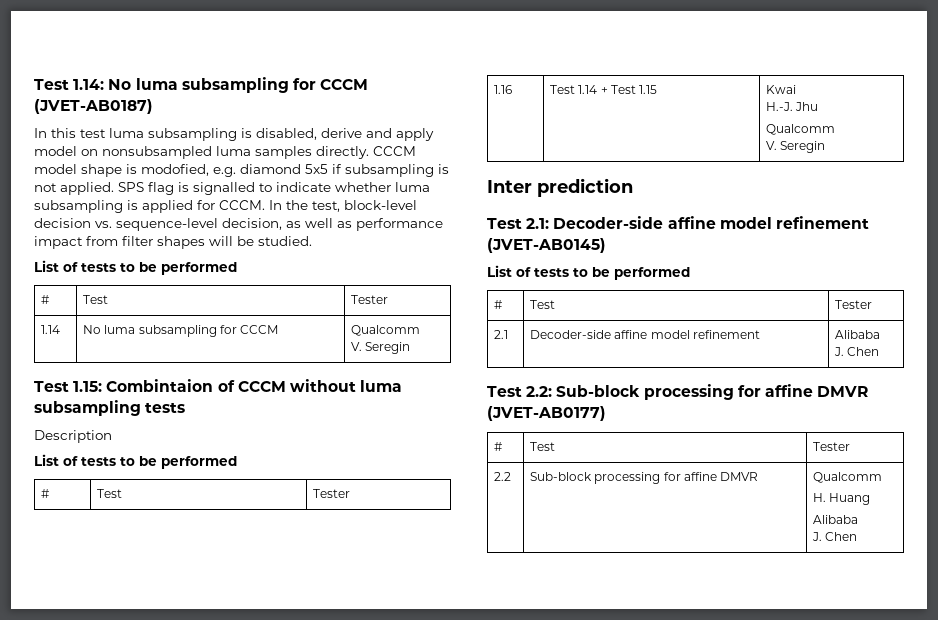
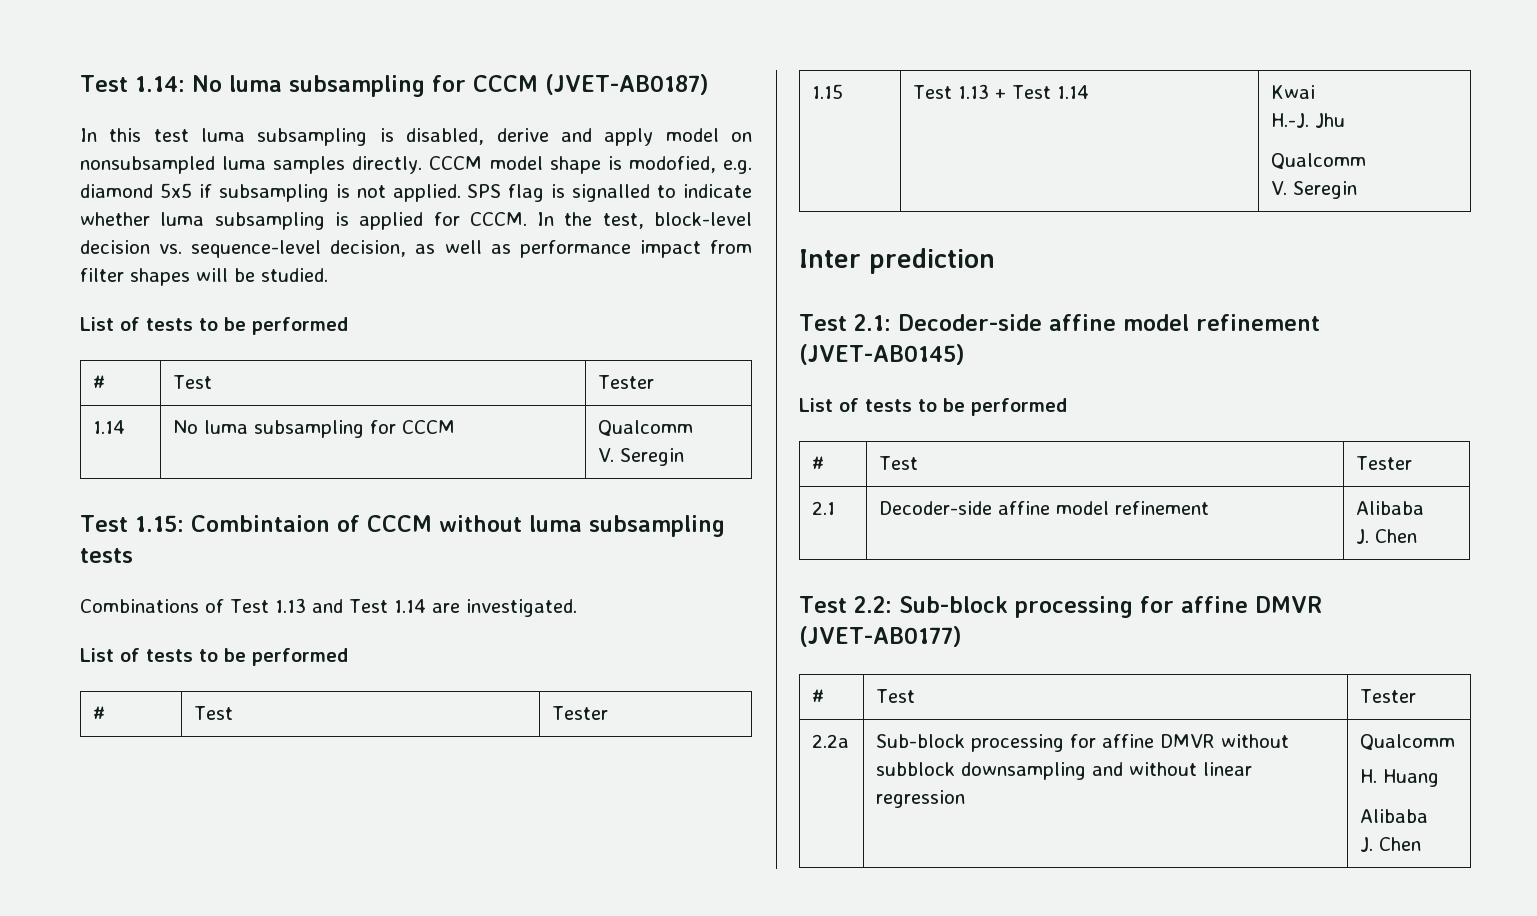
- Description
+ Combinations of Test 1.13 and Test 1.14 are investigated.
  List of tests to be performed
  # | Test | Tester
- 1.16 | Test 1.14 + Test 1.15 | Kwai
+ 1.15 | Test 1.13 + Test 1.14 | Kwai
- 2.2 | Sub-block processing for affine DMVR | Qualcomm
+ 2.2a | Sub-block processing for affine DMVR without subblock downsampling and without linear regression | Qualcomm

